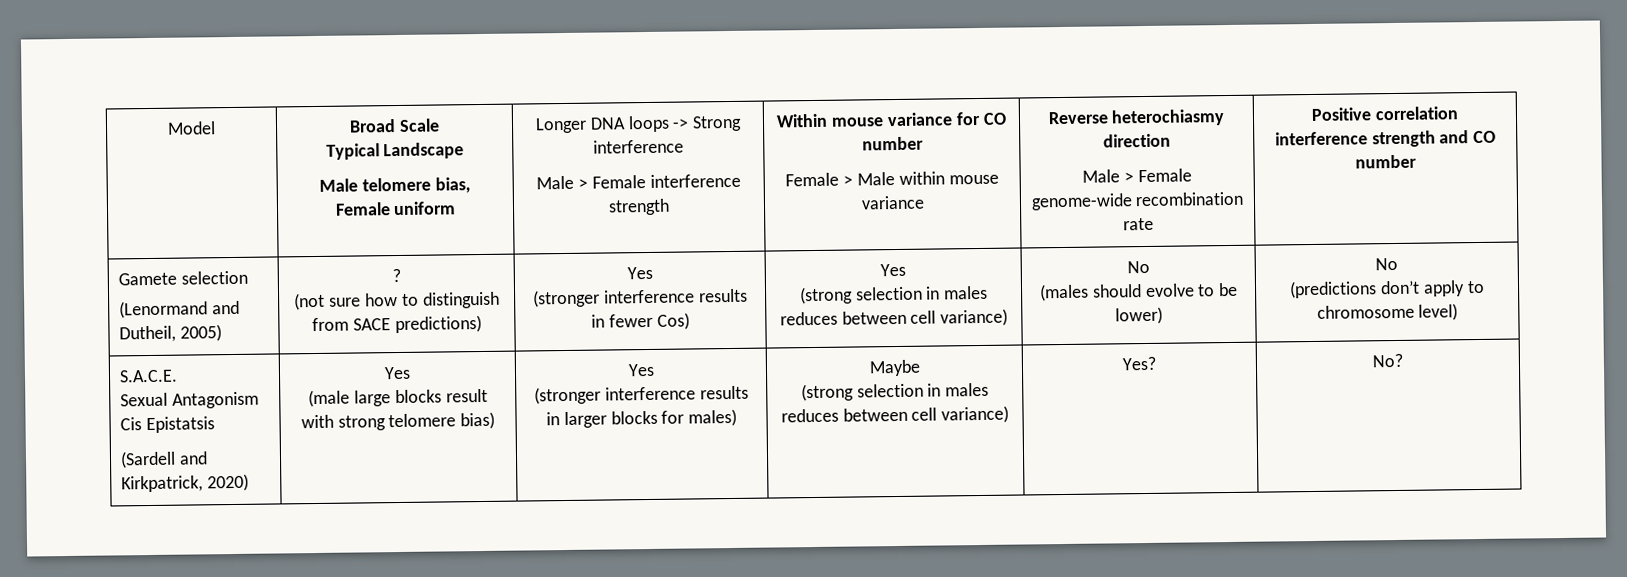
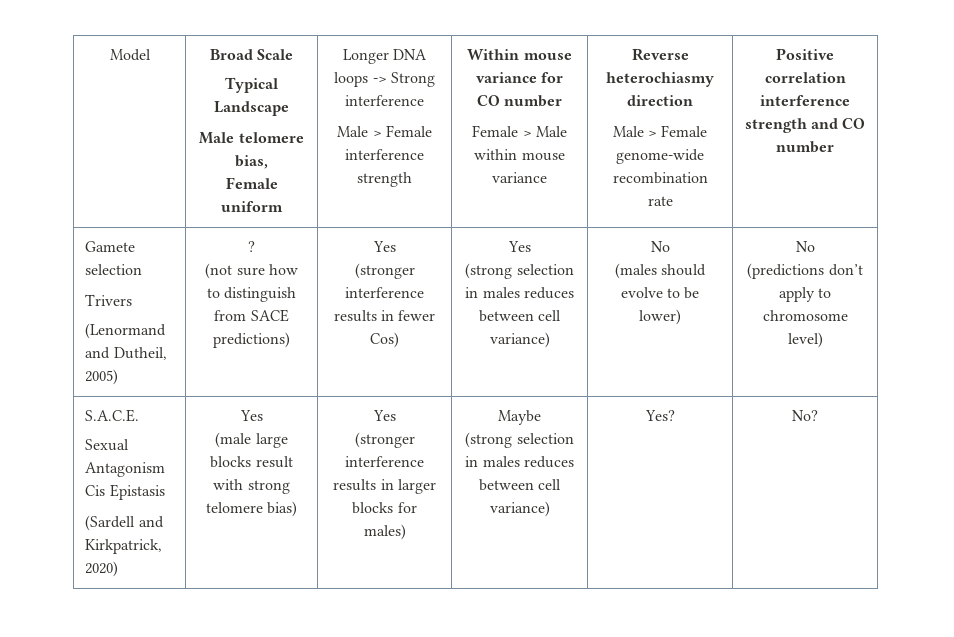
+ Trivers
  S.A.C.E.
- Sexual Antagonism Cis Epistatsis
+ Sexual Antagonism Cis Epistasis

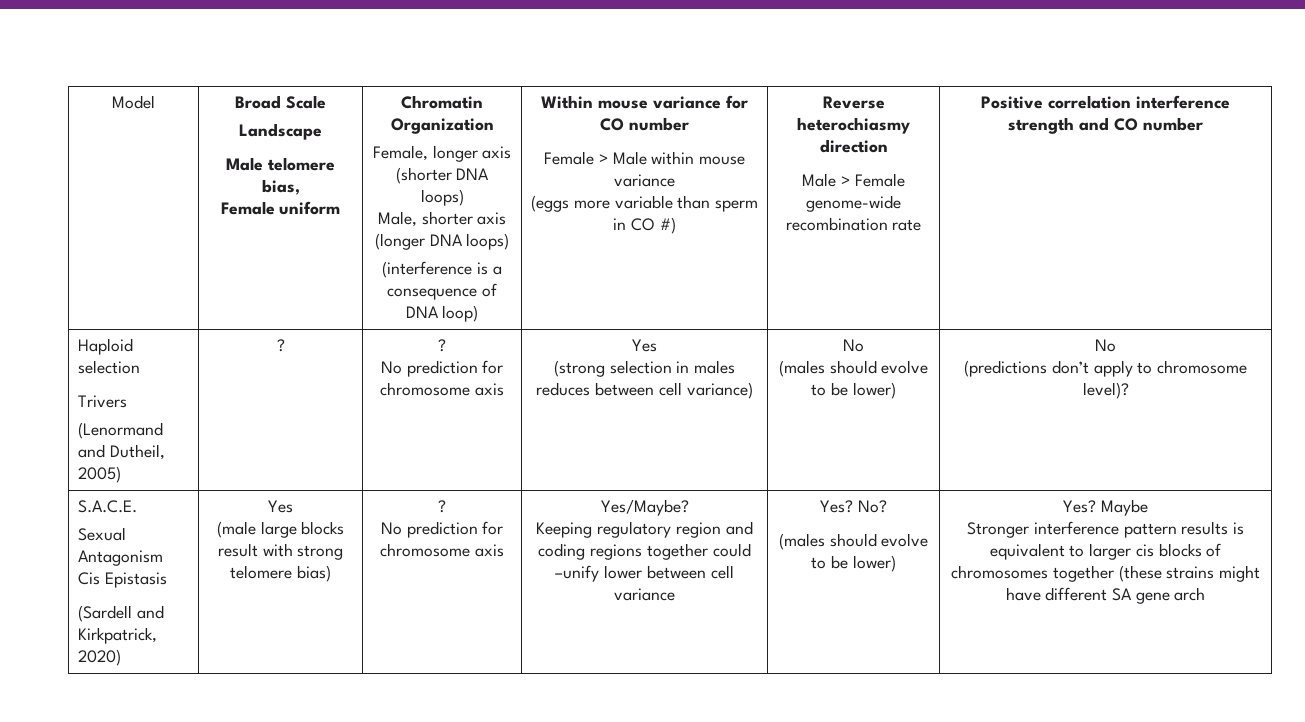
- Typical Landscape
+ Landscape
- Longer DNA loops -> Strong interference
- Male > Female interference strength
+ Chromatin Organization
+ Female, longer axis (shorter DNA loops)
+ Male, shorter axis (longer DNA loops)
+ (interference is a consequence of DNA loop)
+ (eggs more variable than sperm in CO #)
- Gamete selection
+ Haploid selection
- ?
- (not sure how to distinguish from SACE predictions) | Yes
- (stronger interference results in fewer Cos)
+ ? | ?
+ No prediction for chromosome axis
- (predictions don’t apply to chromosome level)
+ (predictions don’t apply to chromosome level)?
- (male large blocks result with strong telomere bias) | Yes
- (stronger interference results in larger blocks for males) | Maybe
- (strong selection in males reduces between cell variance) | Yes? | No?
+ (male large blocks result with strong telomere bias) | ?
+ No prediction for chromosome axis | Yes/Maybe?
+ Keeping regulatory region and coding regions together could –unify lower between cell variance | Yes? No?
+ (males should evolve to be lower) | Yes? Maybe
+ Stronger interference pattern results is equivalent to larger cis blocks of chromosomes together (these strains might have different SA gene arch

